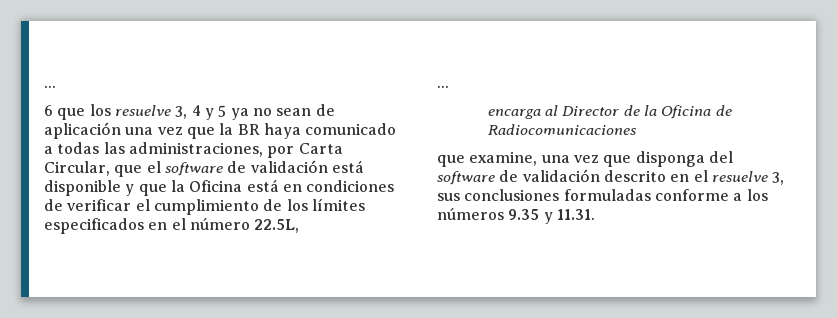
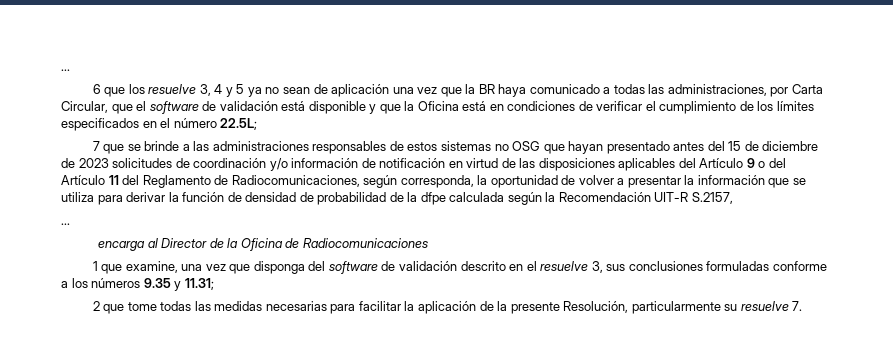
- 6 que los resuelve 3, 4 y 5 ya no sean de aplicación una vez que la BR haya comunicado a todas las administraciones, por Carta Circular, que el software de validación está disponible y que la Oficina está en condiciones de verificar el cumplimiento de los límites especificados en el número 22.5L,
+ 6 que los resuelve 3, 4 y 5 ya no sean de aplicación una vez que la BR haya comunicado a todas las administraciones, por Carta Circular, que el software de validación está disponible y que la Oficina está en condiciones de verificar el cumplimiento de los límites especificados en el número 22.5L;
+ 7 que se brinde a las administraciones responsables de estos sistemas no OSG que hayan presentado antes del 15 de diciembre de 2023 solicitudes de coordinación y/o información de notificación en virtud de las disposiciones aplicables del Artículo 9 o del Artículo 11 del Reglamento de Radiocomunicaciones, según corresponda, la oportunidad de volver a presentar la información que se utiliza para derivar la función de densidad de probabilidad de la dfpe calculada según la Recomendación UIT-R S.2157,
- que examine, una vez que disponga del software de validación descrito en el resuelve 3, sus conclusiones formuladas conforme a los números 9.35 y 11.31.
+ 1 que examine, una vez que disponga del software de validación descrito en el resuelve 3, sus conclusiones formuladas conforme a los números 9.35 y 11.31;
+ 2 que tome todas las medidas necesarias para facilitar la aplicación de la presente Resolución, particularmente su resuelve 7.

